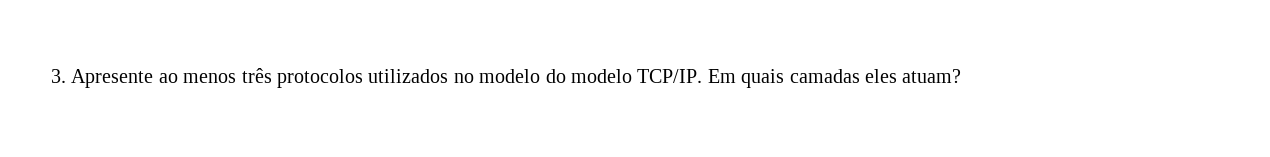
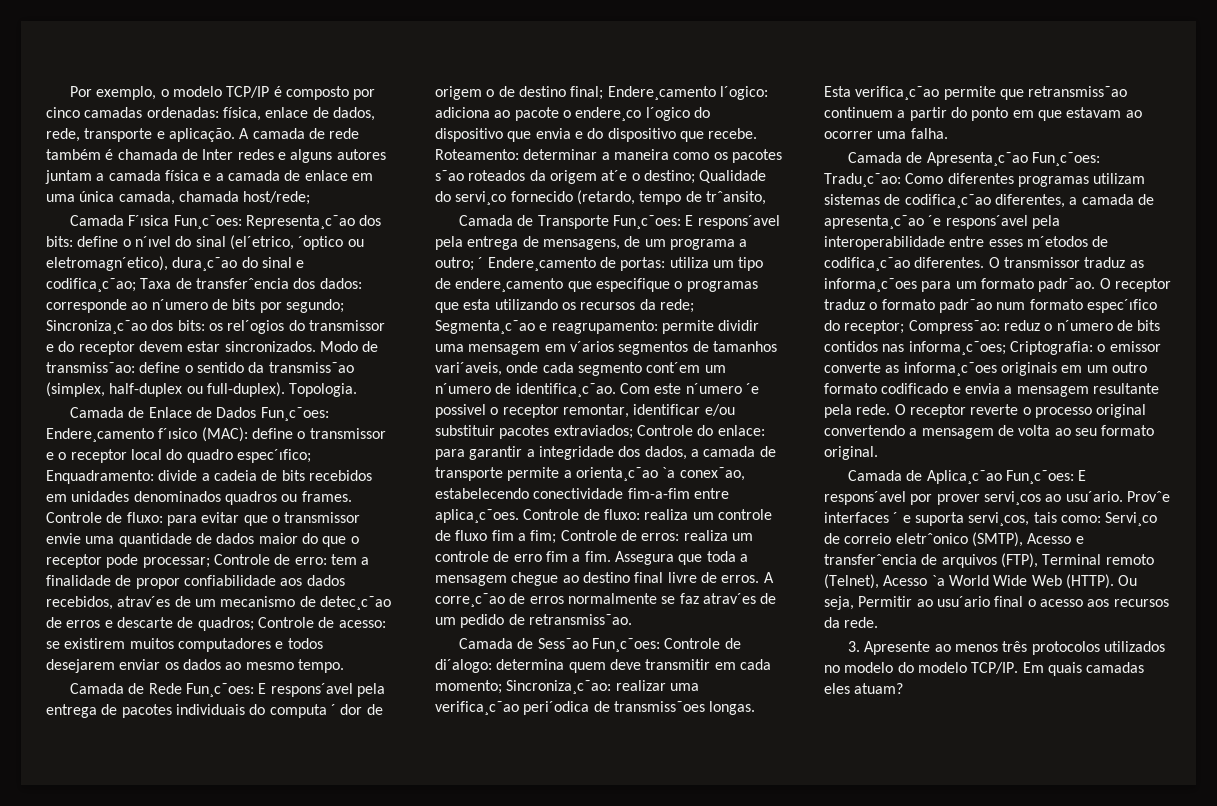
+ Por exemplo, o modelo TCP/IP é composto por cinco camadas ordenadas: física, enlace de dados, rede, transporte e aplicação. A camada de rede também é chamada de Inter redes e alguns autores juntam a camada física e a camada de enlace em uma única camada, chamada host/rede;
+ Camada F´ısica Fun¸c˜oes: Representa¸c˜ao dos bits: define o n´ıvel do sinal (el´etrico, ´optico ou eletromagn´etico), dura¸c˜ao do sinal e codifica¸c˜ao; Taxa de transferˆencia dos dados: corresponde ao n´umero de bits por segundo; Sincroniza¸c˜ao dos bits: os rel´ogios do transmissor e do receptor devem estar sincronizados. Modo de transmiss˜ao: define o sentido da transmiss˜ao (simplex, half-duplex ou full-duplex). Topologia.
+ Camada de Enlace de Dados Fun¸c˜oes: Endere¸camento f´ısico (MAC): define o transmissor e o receptor local do quadro espec´ıfico; Enquadramento: divide a cadeia de bits recebidos em unidades denominados quadros ou frames. Controle de fluxo: para evitar que o transmissor envie uma quantidade de dados maior do que o receptor pode processar; Controle de erro: tem a finalidade de propor confiabilidade aos dados recebidos, atrav´es de um mecanismo de detec¸c˜ao de erros e descarte de quadros; Controle de acesso: se existirem muitos computadores e todos desejarem enviar os dados ao mesmo tempo.
+ Camada de Rede Fun¸c˜oes: E respons´avel pela entrega de pacotes individuais do computa ´ dor de origem o de destino final; Endere¸camento l´ogico: adiciona ao pacote o endere¸co l´ogico do dispositivo que envia e do dispositivo que recebe. Roteamento: determinar a maneira como os pacotes s˜ao roteados da origem at´e o destino; Qualidade do servi¸co fornecido (retardo, tempo de trˆansito,
+ Camada de Transporte Fun¸c˜oes: E respons´avel pela entrega de mensagens, de um programa a outro; ´ Endere¸camento de portas: utiliza um tipo de endere¸camento que especifique o programas que esta utilizando os recursos da rede; Segmenta¸c˜ao e reagrupamento: permite dividir uma mensagem em v´arios segmentos de tamanhos vari´aveis, onde cada segmento cont´em um n´umero de identifica¸c˜ao. Com este n´umero ´e possivel o receptor remontar, identificar e/ou substituir pacotes extraviados; Controle do enlace: para garantir a integridade dos dados, a camada de transporte permite a orienta¸c˜ao `a conex˜ao, estabelecendo conectividade fim-a-fim entre aplica¸c˜oes. Controle de fluxo: realiza um controle de fluxo fim a fim; Controle de erros: realiza um controle de erro fim a fim. Assegura que toda a mensagem chegue ao destino final livre de erros. A corre¸c˜ao de erros normalmente se faz atrav´es de um pedido de retransmiss˜ao.
+ Camada de Sess˜ao Fun¸c˜oes: Controle de di´alogo: determina quem deve transmitir em cada momento; Sincroniza¸c˜ao: realizar uma verifica¸c˜ao peri´odica de transmiss˜oes longas. Esta verifica¸c˜ao permite que retransmiss˜ao continuem a partir do ponto em que estavam ao ocorrer uma falha.
+ Camada de Apresenta¸c˜ao Fun¸c˜oes: Tradu¸c˜ao: Como diferentes programas utilizam sistemas de codifica¸c˜ao diferentes, a camada de apresenta¸c˜ao ´e respons´avel pela interoperabilidade entre esses m´etodos de codifica¸c˜ao diferentes. O transmissor traduz as informa¸c˜oes para um formato padr˜ao. O receptor traduz o formato padr˜ao num formato espec´ıfico do receptor; Compress˜ao: reduz o n´umero de bits contidos nas informa¸c˜oes; Criptografia: o emissor converte as informa¸c˜oes originais em um outro formato codificado e envia a mensagem resultante pela rede. O receptor reverte o processo original convertendo a mensagem de volta ao seu formato original.
+ Camada de Aplica¸c˜ao Fun¸c˜oes: E respons´avel por prover servi¸cos ao usu´ario. Provˆe interfaces ´ e suporta servi¸cos, tais como: Servi¸co de correio eletrˆonico (SMTP), Acesso e transferˆencia de arquivos (FTP), Terminal remoto (Telnet), Acesso `a World Wide Web (HTTP). Ou seja, Permitir ao usu´ario final o acesso aos recursos da rede.

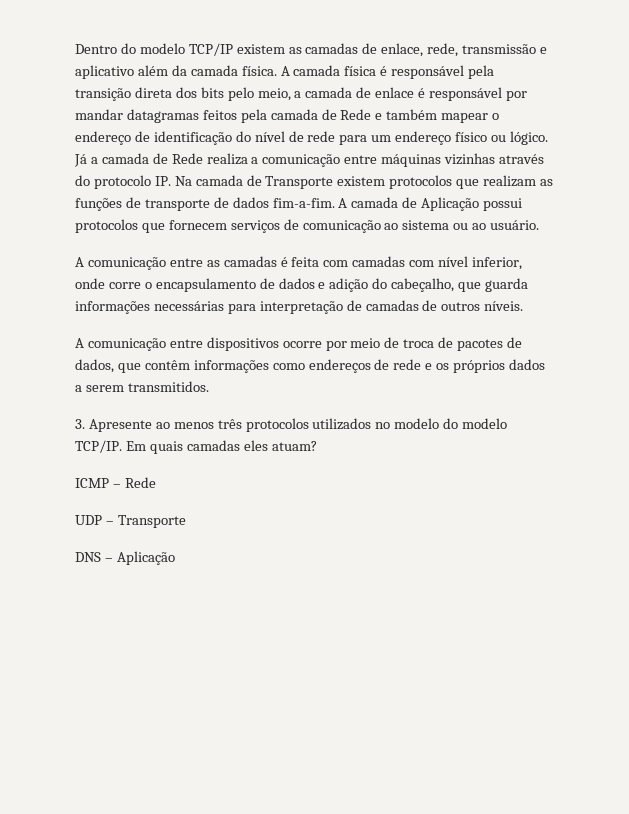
- Por exemplo, o modelo TCP/IP é composto por cinco camadas ordenadas: física, enlace de dados, rede, transporte e aplicação. A camada de rede também é chamada de Inter redes e alguns autores juntam a camada física e a camada de enlace em uma única camada, chamada host/rede;
- Camada F´ısica Fun¸c˜oes: Representa¸c˜ao dos bits: define o n´ıvel do sinal (el´etrico, ´optico ou eletromagn´etico), dura¸c˜ao do sinal e codifica¸c˜ao; Taxa de transferˆencia dos dados: corresponde ao n´umero de bits por segundo; Sincroniza¸c˜ao dos bits: os rel´ogios do transmissor e do receptor devem estar sincronizados. Modo de transmiss˜ao: define o sentido da transmiss˜ao (simplex, half-duplex ou full-duplex). Topologia.
- Camada de Enlace de Dados Fun¸c˜oes: Endere¸camento f´ısico (MAC): define o transmissor e o receptor local do quadro espec´ıfico; Enquadramento: divide a cadeia de bits recebidos em unidades denominados quadros ou frames. Controle de fluxo: para evitar que o transmissor envie uma quantidade de dados maior do que o receptor pode processar; Controle de erro: tem a finalidade de propor confiabilidade aos dados recebidos, atrav´es de um mecanismo de detec¸c˜ao de erros e descarte de quadros; Controle de acesso: se existirem muitos computadores e todos desejarem enviar os dados ao mesmo tempo.
- Camada de Rede Fun¸c˜oes: E respons´avel pela entrega de pacotes individuais do computa ´ dor de origem o de destino final; Endere¸camento l´ogico: adiciona ao pacote o endere¸co l´ogico do dispositivo que envia e do dispositivo que recebe. Roteamento: determinar a maneira como os pacotes s˜ao roteados da origem at´e o destino; Qualidade do servi¸co fornecido (retardo, tempo de trˆansito,
- Camada de Transporte Fun¸c˜oes: E respons´avel pela entrega de mensagens, de um programa a outro; ´ Endere¸camento de portas: utiliza um tipo de endere¸camento que especifique o programas que esta utilizando os recursos da rede; Segmenta¸c˜ao e reagrupamento: permite dividir uma mensagem em v´arios segmentos de tamanhos vari´aveis, onde cada segmento cont´em um n´umero de identifica¸c˜ao. Com este n´umero ´e possivel o receptor remontar, identificar e/ou substituir pacotes extraviados; Controle do enlace: para garantir a integridade dos dados, a camada de transporte permite a orienta¸c˜ao `a conex˜ao, estabelecendo conectividade fim-a-fim entre aplica¸c˜oes. Controle de fluxo: realiza um controle de fluxo fim a fim; Controle de erros: realiza um controle de erro fim a fim. Assegura que toda a mensagem chegue ao destino final livre de erros. A corre¸c˜ao de erros normalmente se faz atrav´es de um pedido de retransmiss˜ao.
- Camada de Sess˜ao Fun¸c˜oes: Controle de di´alogo: determina quem deve transmitir em cada momento; Sincroniza¸c˜ao: realizar uma verifica¸c˜ao peri´odica de transmiss˜oes longas. Esta verifica¸c˜ao permite que retransmiss˜ao continuem a partir do ponto em que estavam ao ocorrer uma falha.
- Camada de Apresenta¸c˜ao Fun¸c˜oes: Tradu¸c˜ao: Como diferentes programas utilizam sistemas de codifica¸c˜ao diferentes, a camada de apresenta¸c˜ao ´e respons´avel pela interoperabilidade entre esses m´etodos de codifica¸c˜ao diferentes. O transmissor traduz as informa¸c˜oes para um formato padr˜ao. O receptor traduz o formato padr˜ao num formato espec´ıfico do receptor; Compress˜ao: reduz o n´umero de bits contidos nas informa¸c˜oes; Criptografia: o emissor converte as informa¸c˜oes originais em um outro formato codificado e envia a mensagem resultante pela rede. O receptor reverte o processo original convertendo a mensagem de volta ao seu formato original.
- Camada de Aplica¸c˜ao Fun¸c˜oes: E respons´avel por prover servi¸cos ao usu´ario. Provˆe interfaces ´ e suporta servi¸cos, tais como: Servi¸co de correio eletrˆonico (SMTP), Acesso e transferˆencia de arquivos (FTP), Terminal remoto (Telnet), Acesso `a World Wide Web (HTTP). Ou seja, Permitir ao usu´ario final o acesso aos recursos da rede.
+ Dentro do modelo TCP/IP existem as camadas de enlace, rede, transmissão e aplicativo além da camada física. A camada física é responsável pela transição direta dos bits pelo meio, a camada de enlace é responsável por mandar datagramas feitos pela camada de Rede e também mapear o endereço de identificação do nível de rede para um endereço físico ou lógico. Já a camada de Rede realiza a comunicação entre máquinas vizinhas através do protocolo IP. Na camada de Transporte existem protocolos que realizam as funções de transporte de dados fim-a-fim. A camada de Aplicação possui protocolos que fornecem serviços de comunicação ao sistema ou ao usuário.
+ A comunicação entre as camadas é feita com camadas com nível inferior, onde corre o encapsulamento de dados e adição do cabeçalho, que guarda informações necessárias para interpretação de camadas de outros níveis.
+ A comunicação entre dispositivos ocorre por meio de troca de pacotes de dados, que contêm informações como endereços de rede e os próprios dados a serem transmitidos.
+ ICMP – Rede
+ UDP – Transporte
+ DNS – Aplicação

